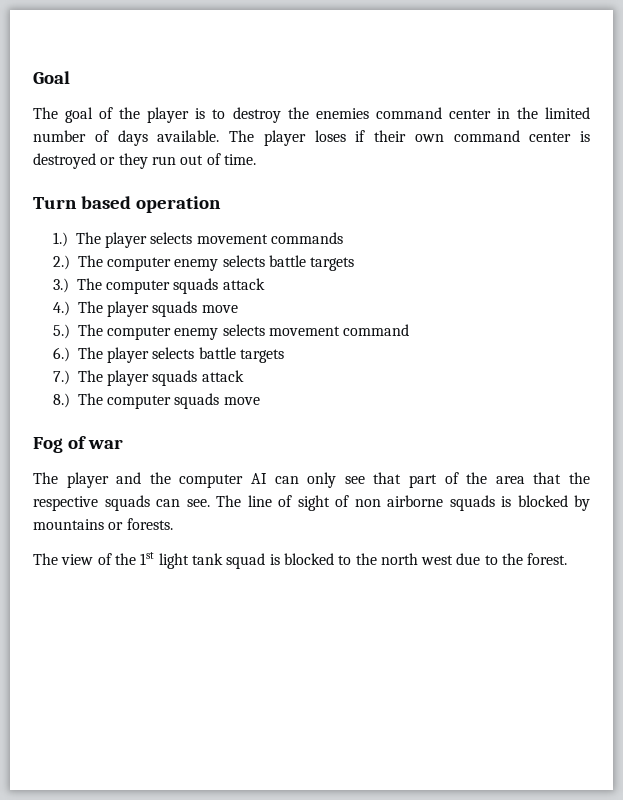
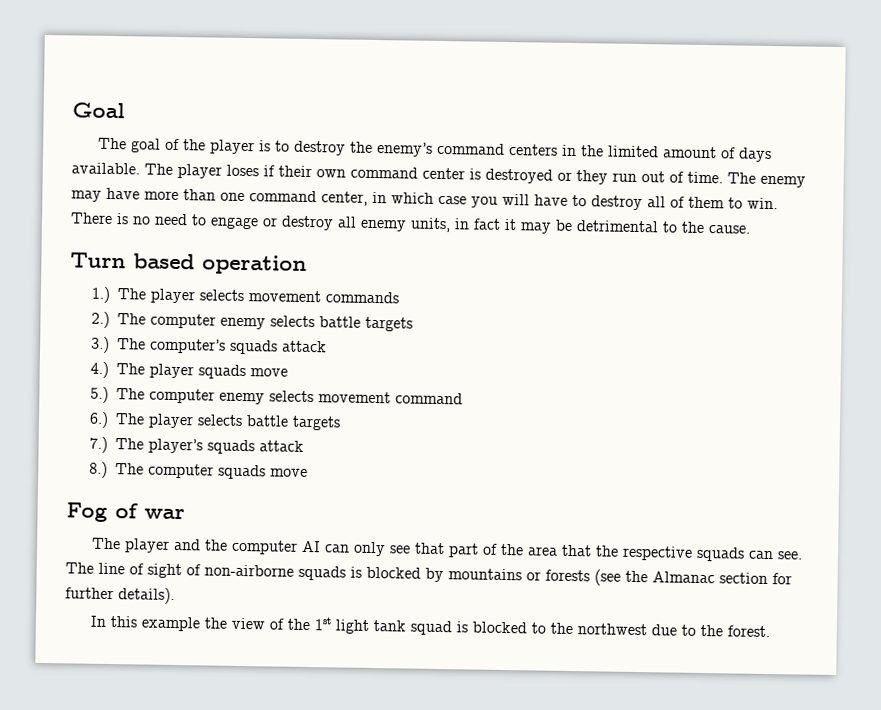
- The goal of the player is to destroy the enemies command center in the limited number of days available.
+ The goal of the player is to destroy the enemy’s command centers in the limited amount of days available.
+ The enemy may have more than one command center, in which case you will have to destroy all of them to win. There is no need to engage or destroy all enemy units, in fact it may be detrimental to the cause.
- 3.) The computer squads attack
+ 3.) The computer’s squads attack
- 7.) The player squads attack
+ 7.) The player’s squads attack
- The line of sight of non airborne squads is blocked by mountains or forests.
- The view of the 1st light tank squad is blocked to the north west due to the forest.
+ The line of sight of non-airborne squads is blocked by mountains or forests (see the Almanac section for further details).
+ In this example the view of the 1st light tank squad is blocked to the northwest due to the forest.

